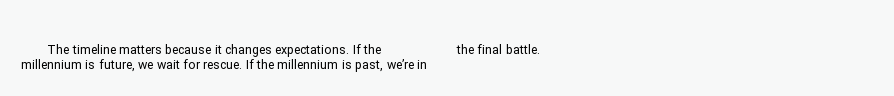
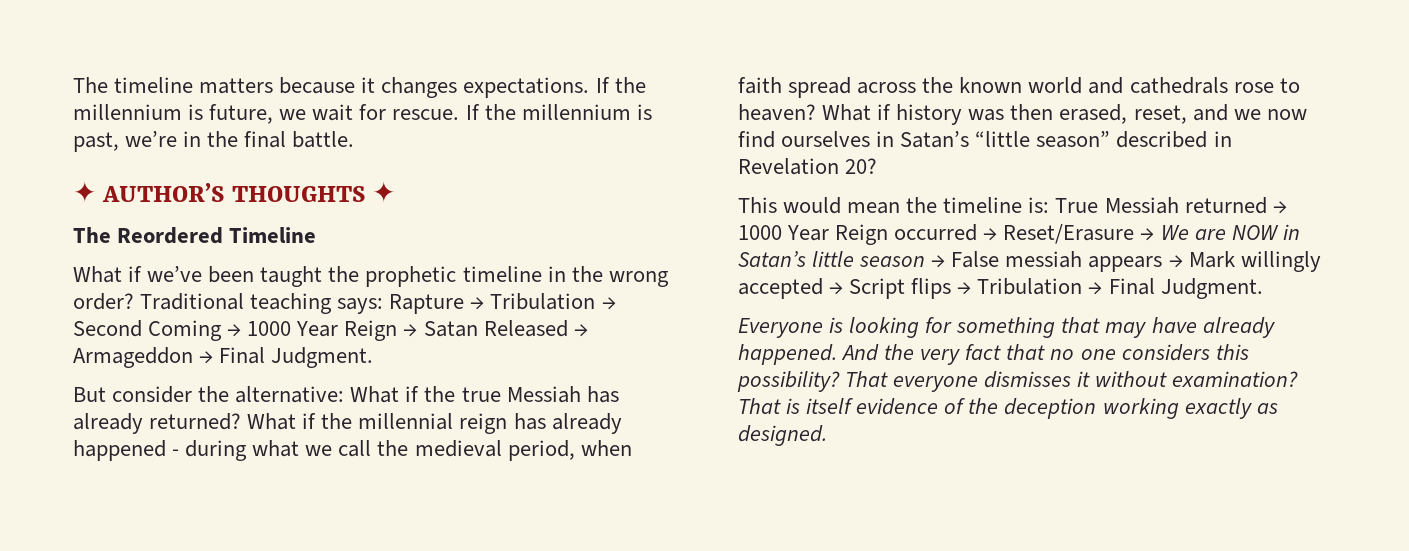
+ ✦ AUTHOR’S THOUGHTS ✦
+ The Reordered Timeline
+ What if we’ve been taught the prophetic timeline in the wrong order? Traditional teaching says: Rapture → Tribulation → Second Coming → 1000 Year Reign → Satan Released → Armageddon → Final Judgment.
+ But consider the alternative: What if the true Messiah has already returned? What if the millennial reign has already happened - during what we call the medieval period, when faith spread across the known world and cathedrals rose to heaven? What if history was then erased, reset, and we now find ourselves in Satan’s “little season” described in Revelation 20?
+ This would mean the timeline is: True Messiah returned → 1000 Year Reign occurred → Reset/Erasure → We are NOW in Satan’s little season → False messiah appears → Mark willingly accepted → Script flips → Tribulation → Final Judgment.
+ Everyone is looking for something that may have already happened. And the very fact that no one considers this possibility? That everyone dismisses it without examination? That is itself evidence of the deception working exactly as designed.

